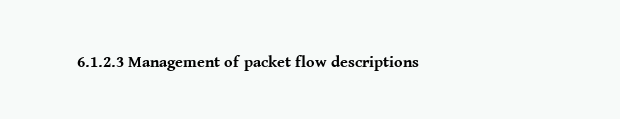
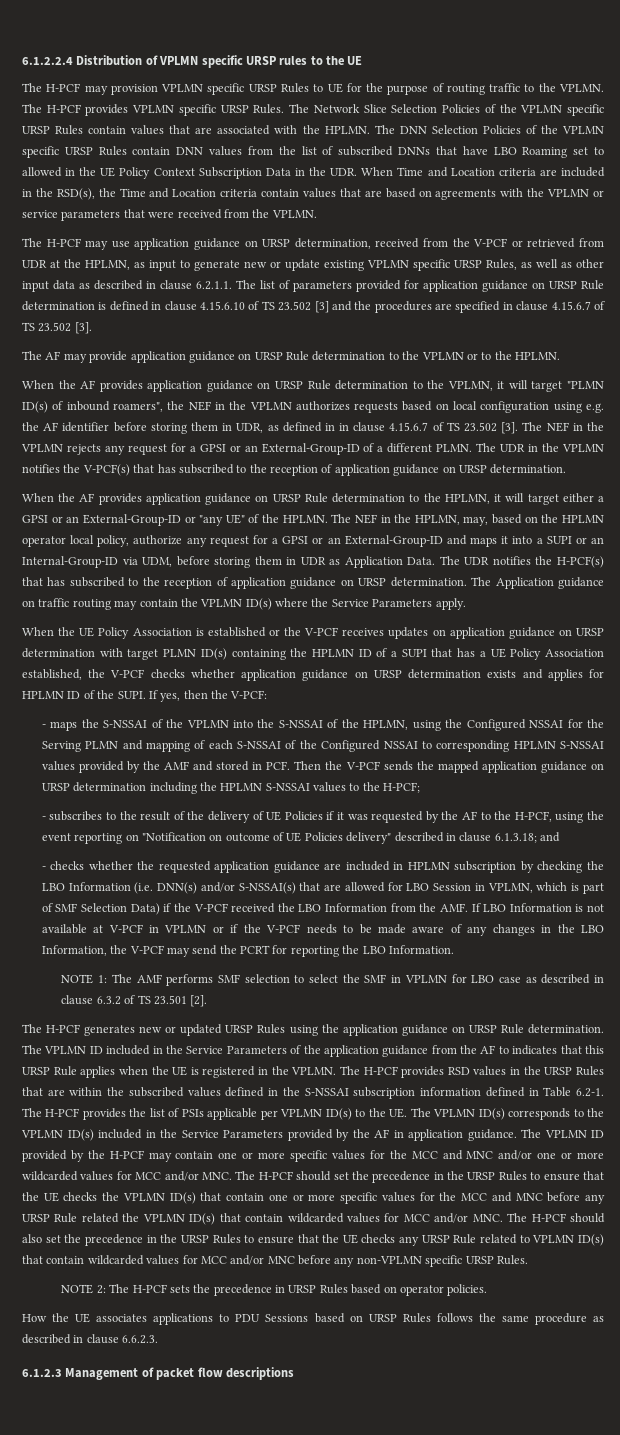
+ 6.1.2.2.4 Distribution of VPLMN specific URSP rules to the UE
+ The H-PCF may provision VPLMN specific URSP Rules to UE for the purpose of routing traffic to the VPLMN. The H-PCF provides VPLMN specific URSP Rules. The Network Slice Selection Policies of the VPLMN specific URSP Rules contain values that are associated with the HPLMN. The DNN Selection Policies of the VPLMN specific URSP Rules contain DNN values from the list of subscribed DNNs that have LBO Roaming set to allowed in the UE Policy Context Subscription Data in the UDR. When Time and Location criteria are included in the RSD(s), the Time and Location criteria contain values that are based on agreements with the VPLMN or service parameters that were received from the VPLMN.
+ The H-PCF may use application guidance on URSP determination, received from the V-PCF or retrieved from UDR at the HPLMN, as input to generate new or update existing VPLMN specific URSP Rules, as well as other input data as described in clause 6.2.1.1. The list of parameters provided for application guidance on URSP Rule determination is defined in clause 4.15.6.10 of TS 23.502 [3] and the procedures are specified in clause 4.15.6.7 of TS 23.502 [3].
+ The AF may provide application guidance on URSP Rule determination to the VPLMN or to the HPLMN.
+ When the AF provides application guidance on URSP Rule determination to the VPLMN, it will target "PLMN ID(s) of inbound roamers", the NEF in the VPLMN authorizes requests based on local configuration using e.g. the AF identifier before storing them in UDR, as defined in in clause 4.15.6.7 of TS 23.502 [3]. The NEF in the VPLMN rejects any request for a GPSI or an External-Group-ID of a different PLMN. The UDR in the VPLMN notifies the V-PCF(s) that has subscribed to the reception of application guidance on URSP determination.
+ When the AF provides application guidance on URSP Rule determination to the HPLMN, it will target either a GPSI or an External-Group-ID or "any UE" of the HPLMN. The NEF in the HPLMN, may, based on the HPLMN operator local policy, authorize any request for a GPSI or an External-Group-ID and maps it into a SUPI or an Internal-Group-ID via UDM, before storing them in UDR as Application Data. The UDR notifies the H-PCF(s) that has subscribed to the reception of application guidance on URSP determination. The Application guidance on traffic routing may contain the VPLMN ID(s) where the Service Parameters apply.
+ When the UE Policy Association is established or the V-PCF receives updates on application guidance on URSP determination with target PLMN ID(s) containing the HPLMN ID of a SUPI that has a UE Policy Association established, the V-PCF checks whether application guidance on URSP determination exists and applies for HPLMN ID of the SUPI. If yes, then the V-PCF:
+ - maps the S-NSSAI of the VPLMN into the S-NSSAI of the HPLMN, using the Configured NSSAI for the Serving PLMN and mapping of each S-NSSAI of the Configured NSSAI to corresponding HPLMN S-NSSAI values provided by the AMF and stored in PCF. Then the V-PCF sends the mapped application guidance on URSP determination including the HPLMN S-NSSAI values to the H-PCF;
+ - subscribes to the result of the delivery of UE Policies if it was requested by the AF to the H-PCF, using the event reporting on "Notification on outcome of UE Policies delivery" described in clause 6.1.3.18; and
+ - checks whether the requested application guidance are included in HPLMN subscription by checking the LBO Information (i.e. DNN(s) and/or S-NSSAI(s) that are allowed for LBO Session in VPLMN, which is part of SMF Selection Data) if the V-PCF received the LBO Information from the AMF. If LBO Information is not available at V-PCF in VPLMN or if the V-PCF needs to be made aware of any changes in the LBO Information, the V-PCF may send the PCRT for reporting the LBO Information.
+ NOTE 1: The AMF performs SMF selection to select the SMF in VPLMN for LBO case as described in clause 6.3.2 of TS 23.501 [2].
+ The H-PCF generates new or updated URSP Rules using the application guidance on URSP Rule determination. The VPLMN ID included in the Service Parameters of the application guidance from the AF to indicates that this URSP Rule applies when the UE is registered in the VPLMN. The H-PCF provides RSD values in the URSP Rules that are within the subscribed values defined in the S-NSSAI subscription information defined in Table 6.2-1. The H-PCF provides the list of PSIs applicable per VPLMN ID(s) to the UE. The VPLMN ID(s) corresponds to the VPLMN ID(s) included in the Service Parameters provided by the AF in application guidance. The VPLMN ID provided by the H-PCF may contain one or more specific values for the MCC and MNC and/or one or more wildcarded values for MCC and/or MNC. The H-PCF should set the precedence in the URSP Rules to ensure that the UE checks the VPLMN ID(s) that contain one or more specific values for the MCC and MNC before any URSP Rule related the VPLMN ID(s) that contain wildcarded values for MCC and/or MNC. The H-PCF should also set the precedence in the URSP Rules to ensure that the UE checks any URSP Rule related to VPLMN ID(s) that contain wildcarded values for MCC and/or MNC before any non-VPLMN specific URSP Rules.
+ NOTE 2: The H-PCF sets the precedence in URSP Rules based on operator policies.
+ How the UE associates applications to PDU Sessions based on URSP Rules follows the same procedure as described in clause 6.6.2.3.

